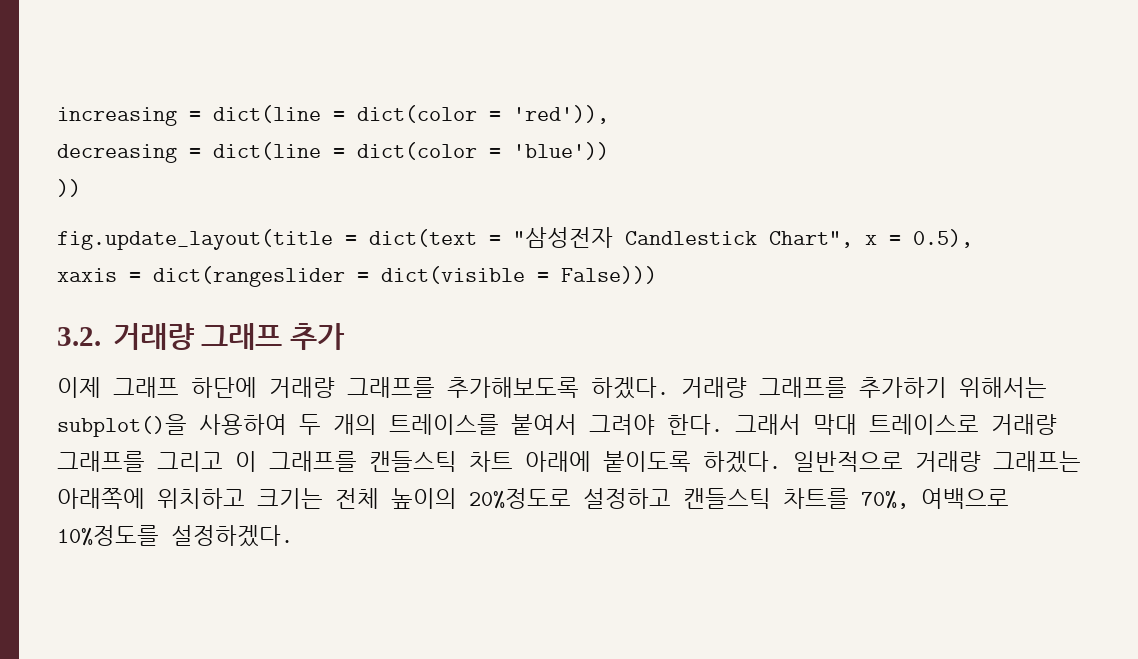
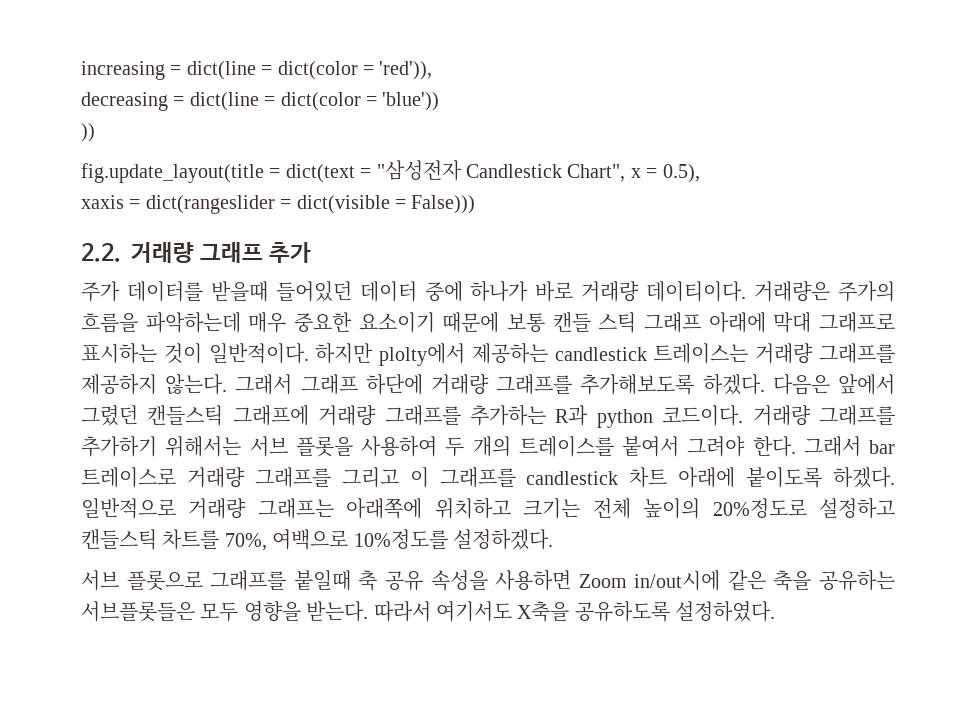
- 3.2. 거래량 그래프 추가
+ 2.2. 거래량 그래프 추가
- 이제 그래프 하단에 거래량 그래프를 추가해보도록 하겠다.
+ 주가 데이터를 받을때 들어있던 데이터 중에 하나가 바로 거래량 데이티이다. 거래량은 주가의 흐름을 파악하는데 매우 중요한 요소이기 때문에 보통 캔들 스틱 그래프 아래에 막대 그래프로 표시하는 것이 일반적이다. 하지만 plolty에서 제공하는 candlestick 트레이스는 거래량 그래프를 제공하지 않는다. 그래서 그래프 하단에 거래량 그래프를 추가해보도록 하겠다.
+ 다음은 앞에서 그렸던 캔들스틱 그래프에 거래량 그래프를 추가하는 R과 python 코드이다.
- 거래량 그래프를 추가하기 위해서는 subplot()을 사용하여 두 개의 트레이스를 붙여서 그려야 한다.
+ 거래량 그래프를 추가하기 위해서는 서브 플롯을 사용하여 두 개의 트레이스를 붙여서 그려야 한다.
- 그래서 막대 트레이스로 거래량 그래프를 그리고 이 그래프를 캔들스틱 차트 아래에 붙이도록 하겠다.
+ 그래서 bar 트레이스로 거래량 그래프를 그리고 이 그래프를 candlestick 차트 아래에 붙이도록 하겠다.
+ 서브 플롯으로 그래프를 붙일때 축 공유 속성을 사용하면 Zoom in/out시에 같은 축을 공유하는 서브플롯들은 모두 영향을 받는다. 따라서 여기서도 X축을 공유하도록 설정하였다.

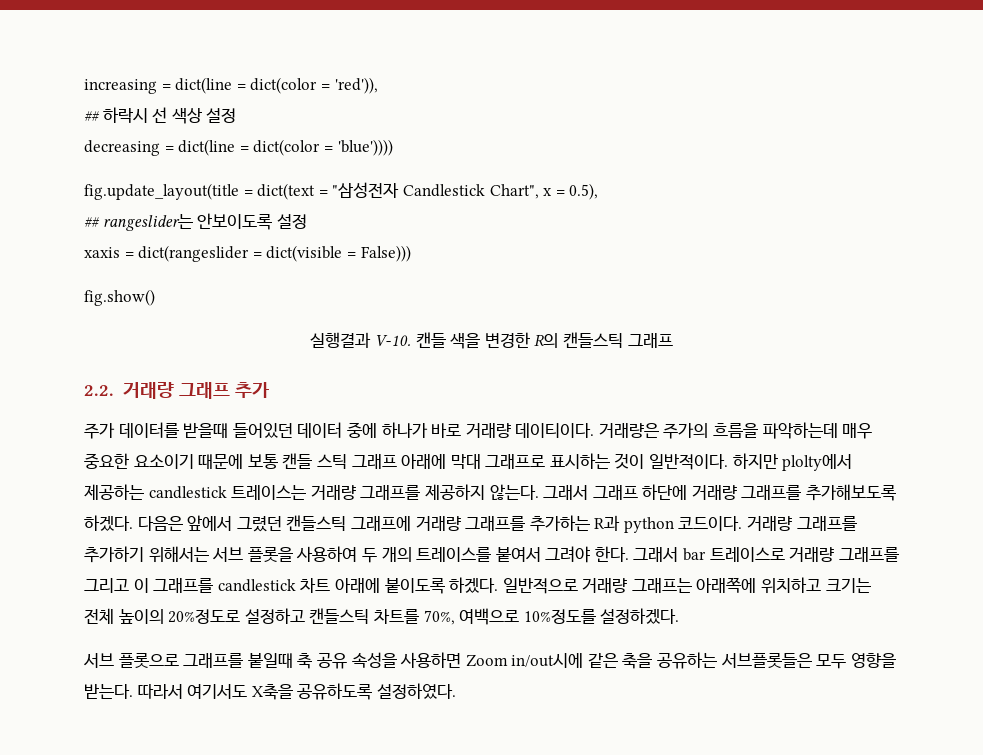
+ ## 하락시 선 색상 설정
- decreasing = dict(line = dict(color = 'blue'))
- ))
+ decreasing = dict(line = dict(color = 'blue'))))
+ ## rangeslider는 안보이도록 설정
+ fig.show()
+ 실행결과 V-10. 캔들 색을 변경한 R의 캔들스틱 그래프

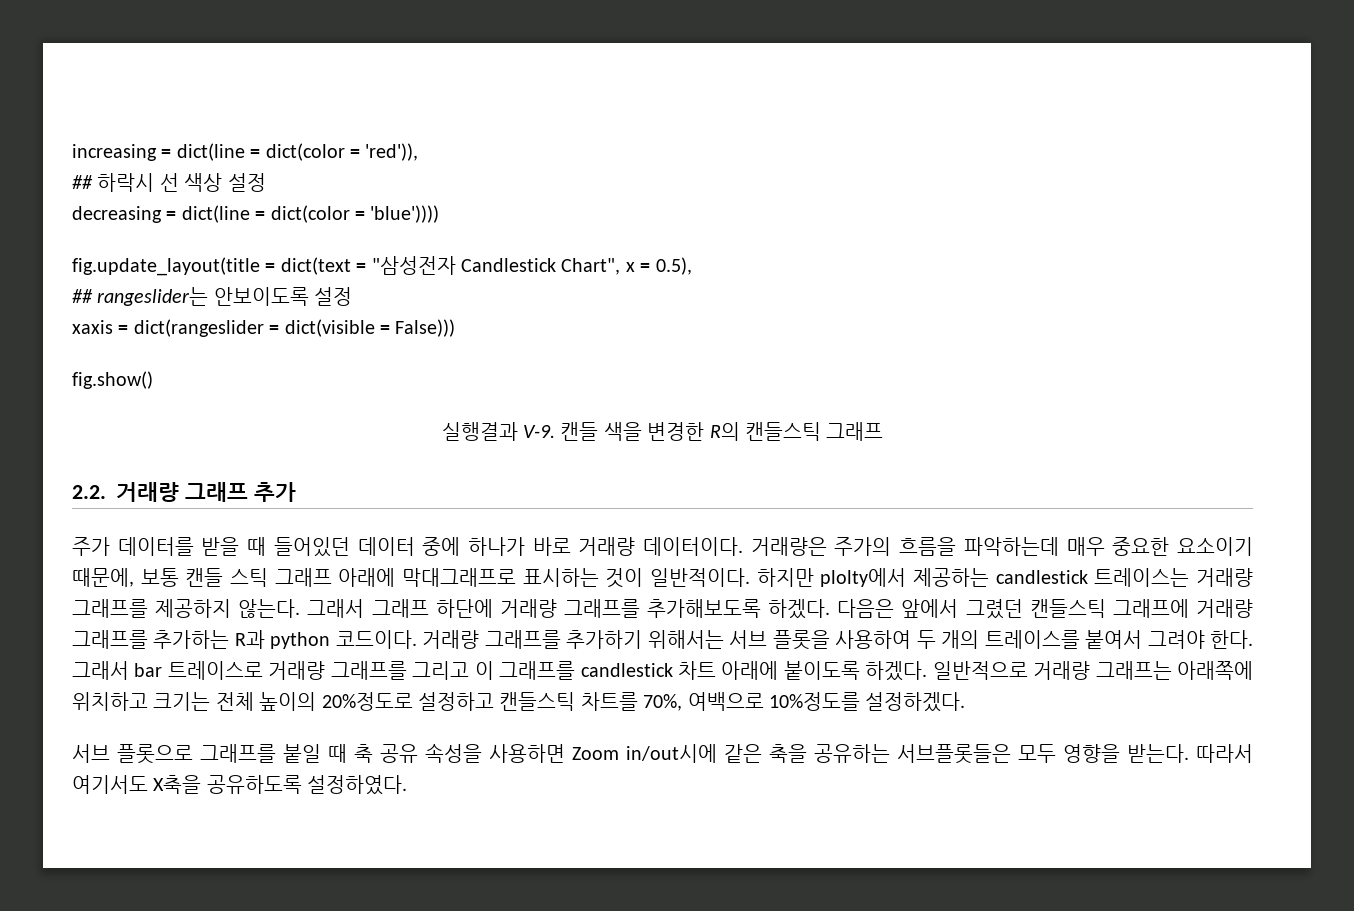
- 실행결과 V-10. 캔들 색을 변경한 R의 캔들스틱 그래프
+ 실행결과 V-9. 캔들 색을 변경한 R의 캔들스틱 그래프
- 주가 데이터를 받을때 들어있던 데이터 중에 하나가 바로 거래량 데이티이다.
+ 주가 데이터를 받을 때 들어있던 데이터 중에 하나가 바로 거래량 데이터이다.
- 거래량은 주가의 흐름을 파악하는데 매우 중요한 요소이기 때문에 보통 캔들 스틱 그래프 아래에 막대 그래프로 표시하는 것이 일반적이다.
+ 거래량은 주가의 흐름을 파악하는데 매우 중요한 요소이기 때문에, 보통 캔들 스틱 그래프 아래에 막대그래프로 표시하는 것이 일반적이다.
- 서브 플롯으로 그래프를 붙일때 축 공유 속성을 사용하면 Zoom in/out시에 같은 축을 공유하는 서브플롯들은 모두 영향을 받는다.
+ 서브 플롯으로 그래프를 붙일 때 축 공유 속성을 사용하면 Zoom in/out시에 같은 축을 공유하는 서브플롯들은 모두 영향을 받는다.

